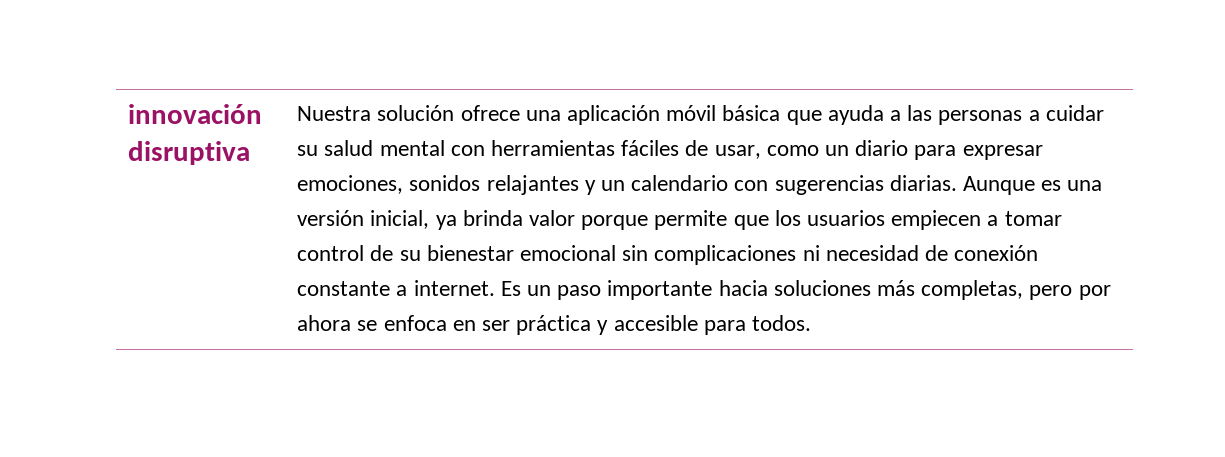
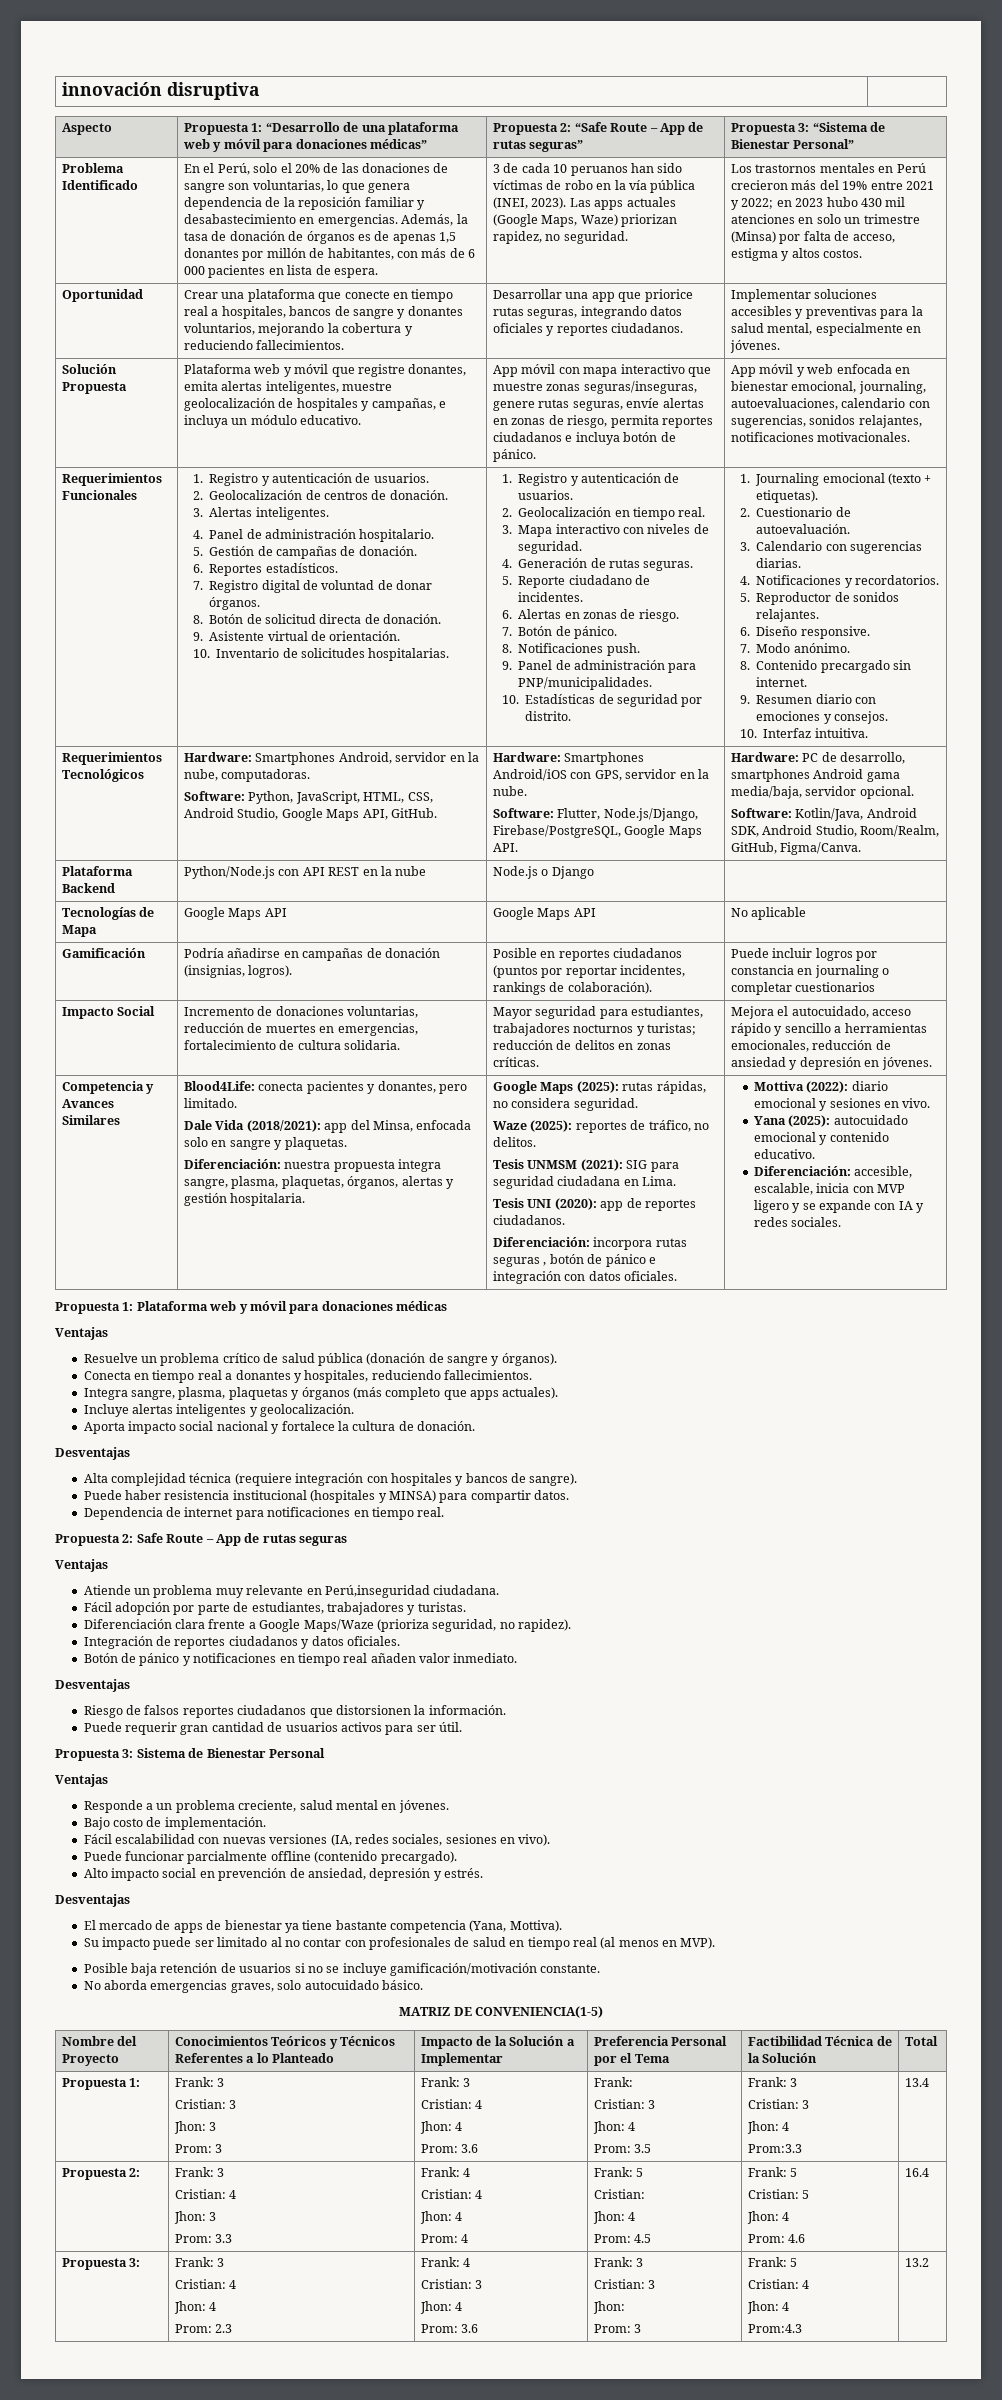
- Nuestra solución ofrece una aplicación móvil básica que ayuda a las personas a cuidar su salud mental con herramientas fáciles de usar, como un diario para expresar emociones, sonidos relajantes y un calendario con sugerencias diarias. Aunque es una versión inicial, ya brinda valor porque permite que los usuarios empiecen a tomar control de su bienestar emocional sin complicaciones ni necesidad de conexión constante a internet. Es un paso importante hacia soluciones más completas, pero por ahora se enfoca en ser práctica y accesible para todos.
+ Aspecto | Propuesta 1: “Desarrollo de una plataforma web y móvil para donaciones médicas” | Propuesta 2: “Safe Route – App de rutas seguras” | Propuesta 3: “Sistema de Bienestar Personal”
+ Problema Identificado | En el Perú, solo el 20% de las donaciones de sangre son voluntarias, lo que genera dependencia de la reposición familiar y desabastecimiento en emergencias. Además, la tasa de donación de órganos es de apenas 1,5 donantes por millón de habitantes, con más de 6 000 pacientes en lista de espera. | 3 de cada 10 peruanos han sido víctimas de robo en la vía pública (INEI, 2023). Las apps actuales (Google Maps, Waze) priorizan rapidez, no seguridad. | Los trastornos mentales en Perú crecieron más del 19% entre 2021 y 2022; en 2023 hubo 430 mil atenciones en solo un trimestre (Minsa) por falta de acceso, estigma y altos costos.
+ Oportunidad | Crear una plataforma que conecte en tiempo real a hospitales, bancos de sangre y donantes voluntarios, mejorando la cobertura y reduciendo fallecimientos. | Desarrollar una app que priorice rutas seguras, integrando datos oficiales y reportes ciudadanos. | Implementar soluciones accesibles y preventivas para la salud mental, especialmente en jóvenes.
+ Solución Propuesta | Plataforma web y móvil que registre donantes, emita alertas inteligentes, muestre geolocalización de hospitales y campañas, e incluya un módulo educativo. | App móvil con mapa interactivo que muestre zonas seguras/inseguras, genere rutas seguras, envíe alertas en zonas de riesgo, permita reportes ciudadanos e incluya botón de pánico. | App móvil y web enfocada en bienestar emocional, journaling, autoevaluaciones, calendario con sugerencias, sonidos relajantes, notificaciones motivacionales.
+ Requerimientos Funcionales | 1. Registro y autenticación de usuarios.
+ 2. Geolocalización de centros de donación.
+ 3. Alertas inteligentes.
+ 4. Panel de administración hospitalario.
+ 5. Gestión de campañas de donación.
+ 6. Reportes estadísticos.
+ 7. Registro digital de voluntad de donar órganos.
+ 8. Botón de solicitud directa de donación.
+ 9. Asistente virtual de orientación.
+ 10. Inventario de solicitudes hospitalarias. | 1. Registro y autenticación de usuarios.
+ 2. Geolocalización en tiempo real.
+ 3. Mapa interactivo con niveles de seguridad.
+ 4. Generación de rutas seguras.
+ 5. Reporte ciudadano de incidentes.
+ 6. Alertas en zonas de riesgo.
+ 7. Botón de pánico.
+ 8. Notificaciones push.
+ 9. Panel de administración para PNP/municipalidades.
+ 10. Estadísticas de seguridad por distrito. | 1. Journaling emocional (texto + etiquetas).
+ 2. Cuestionario de autoevaluación.
+ 3. Calendario con sugerencias diarias.
+ 4. Notificaciones y recordatorios.
+ 5. Reproductor de sonidos relajantes.
+ 6. Diseño responsive.
+ 7. Modo anónimo.
+ 8. Contenido precargado sin internet.
+ 9. Resumen diario con emociones y consejos.
+ 10. Interfaz intuitiva.
+ Requerimientos Tecnológicos | Hardware: Smartphones Android, servidor en la nube, computadoras.
+ Software: Python, JavaScript, HTML, CSS, Android Studio, Google Maps API, GitHub. | Hardware: Smartphones Android/iOS con GPS, servidor en la nube.
+ Software: Flutter, Node.js/Django, Firebase/PostgreSQL, Google Maps API. | Hardware: PC de desarrollo, smartphones Android gama media/baja, servidor opcional.
+ Software: Kotlin/Java, Android SDK, Android Studio, Room/Realm, GitHub, Figma/Canva.
+ Plataforma Backend | Python/Node.js con API REST en la nube | Node.js o Django |
+ Tecnologías de Mapa | Google Maps API | Google Maps API | No aplicable
+ Gamificación | Podría añadirse en campañas de donación (insignias, logros). | Posible en reportes ciudadanos (puntos por reportar incidentes, rankings de colaboración). | Puede incluir logros por constancia en journaling o completar cuestionarios
+ Impacto Social | Incremento de donaciones voluntarias, reducción de muertes en emergencias, fortalecimiento de cultura solidaria. | Mayor seguridad para estudiantes, trabajadores nocturnos y turistas; reducción de delitos en zonas críticas. | Mejora el autocuidado, acceso rápido y sencillo a herramientas emocionales, reducción de ansiedad y depresión en jóvenes.
+ Competencia y Avances Similares | Blood4Life: conecta pacientes y donantes, pero limitado.
+ Dale Vida (2018/2021): app del Minsa, enfocada solo en sangre y plaquetas.
+ Diferenciación: nuestra propuesta integra sangre, plasma, plaquetas, órganos, alertas y gestión hospitalaria. | Google Maps (2025): rutas rápidas, no considera seguridad.
+ Waze (2025): reportes de tráfico, no delitos.
+ Tesis UNMSM (2021): SIG para seguridad ciudadana en Lima.
+ Tesis UNI (2020): app de reportes ciudadanos.
+ Diferenciación: incorpora rutas seguras , botón de pánico e integración con datos oficiales. | Mottiva (2022): diario emocional y sesiones en vivo.
+ Yana (2025): autocuidado emocional y contenido educativo.
+ Diferenciación: accesible, escalable, inicia con MVP ligero y se expande con IA y redes sociales.
+ Propuesta 1: Plataforma web y móvil para donaciones médicas
+ Ventajas
+ Resuelve un problema crítico de salud pública (donación de sangre y órganos).
+ Conecta en tiempo real a donantes y hospitales, reduciendo fallecimientos.
+ Integra sangre, plasma, plaquetas y órganos (más completo que apps actuales).
+ Incluye alertas inteligentes y geolocalización.
+ Aporta impacto social nacional y fortalece la cultura de donación.
+ Desventajas
+ Alta complejidad técnica (requiere integración con hospitales y bancos de sangre).
+ Puede haber resistencia institucional (hospitales y MINSA) para compartir datos.
+ Dependencia de internet para notificaciones en tiempo real.
+ Propuesta 2: Safe Route – App de rutas seguras
+ Ventajas
+ Atiende un problema muy relevante en Perú,inseguridad ciudadana.
+ Fácil adopción por parte de estudiantes, trabajadores y turistas.
+ Diferenciación clara frente a Google Maps/Waze (prioriza seguridad, no rapidez).
+ Integración de reportes ciudadanos y datos oficiales.
+ Botón de pánico y notificaciones en tiempo real añaden valor inmediato.
+ Desventajas
+ Riesgo de falsos reportes ciudadanos que distorsionen la información.
+ Puede requerir gran cantidad de usuarios activos para ser útil.
+ Propuesta 3: Sistema de Bienestar Personal
+ Ventajas
+ Responde a un problema creciente, salud mental en jóvenes.
+ Bajo costo de implementación.
+ Fácil escalabilidad con nuevas versiones (IA, redes sociales, sesiones en vivo).
+ Puede funcionar parcialmente offline (contenido precargado).
+ Alto impacto social en prevención de ansiedad, depresión y estrés.
+ Desventajas
+ El mercado de apps de bienestar ya tiene bastante competencia (Yana, Mottiva).
+ Su impacto puede ser limitado al no contar con profesionales de salud en tiempo real (al menos en MVP).
+ Posible baja retención de usuarios si no se incluye gamificación/motivación constante.
+ No aborda emergencias graves, solo autocuidado básico.
+ MATRIZ DE CONVENIENCIA(1-5)
+ Nombre del Proyecto | Conocimientos Teóricos y Técnicos Referentes a lo Planteado | Impacto de la Solución a Implementar | Preferencia Personal por el Tema | Factibilidad Técnica de la Solución | Total
+ Propuesta 1: | Frank: 3
+ Cristian: 3
+ Jhon: 3
+ Prom: 3 | Frank: 3
+ Cristian: 4
+ Jhon: 4
+ Prom: 3.6 | Frank:
+ Cristian: 3
+ Jhon: 4
+ Prom: 3.5 | Frank: 3
+ Cristian: 3
+ Jhon: 4
+ Prom:3.3 | 13.4
+ Propuesta 2: | Frank: 3
+ Cristian: 4
+ Jhon: 3
+ Prom: 3.3 | Frank: 4
+ Cristian: 4
+ Jhon: 4
+ Prom: 4 | Frank: 5
+ Cristian:
+ Jhon: 4
+ Prom: 4.5 | Frank: 5
+ Cristian: 5
+ Jhon: 4
+ Prom: 4.6 | 16.4
+ Propuesta 3: | Frank: 3
+ Cristian: 4
+ Jhon: 4
+ Prom: 2.3 | Frank: 4
+ Cristian: 3
+ Jhon: 4
+ Prom: 3.6 | Frank: 3
+ Cristian: 3
+ Jhon:
+ Prom: 3 | Frank: 5
+ Cristian: 4
+ Jhon: 4
+ Prom:4.3 | 13.2

